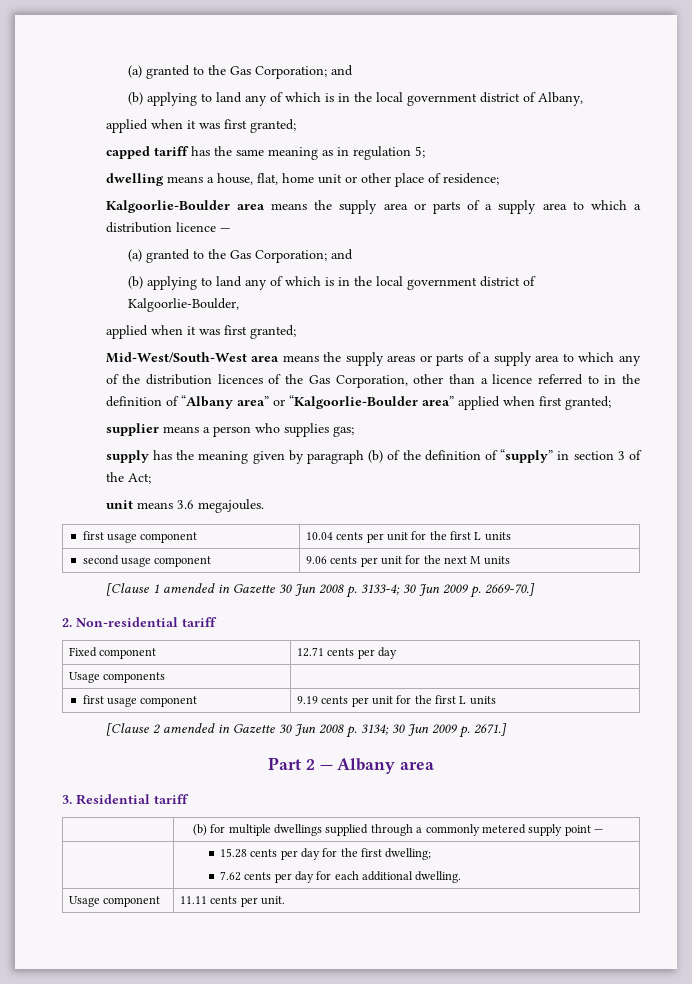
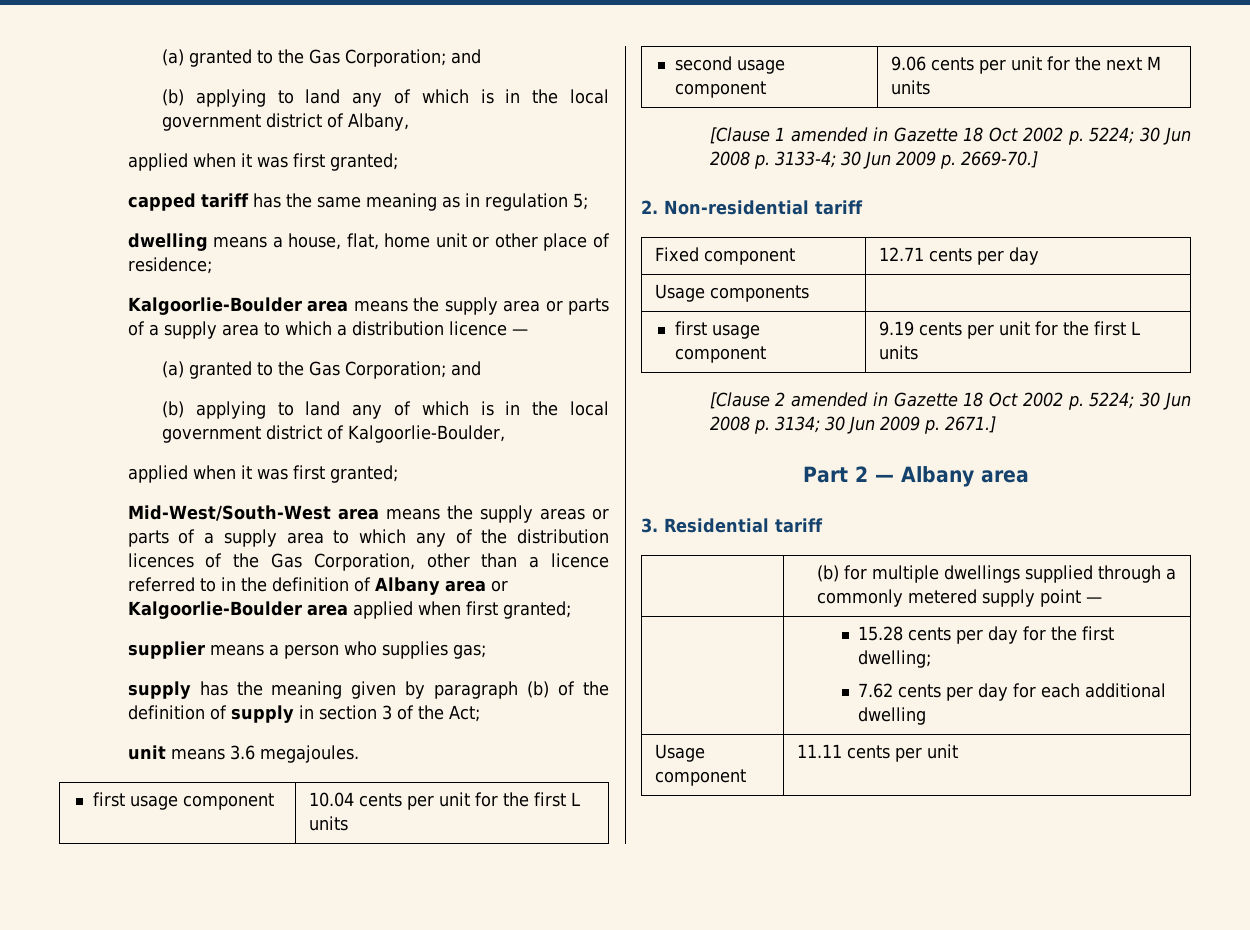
- Mid-West/South-West area means the supply areas or parts of a supply area to which any of the distribution licences of the Gas Corporation, other than a licence referred to in the definition of “Albany area” or “Kalgoorlie-Boulder area” applied when first granted;
+ Mid-West/South-West area means the supply areas or parts of a supply area to which any of the distribution licences of the Gas Corporation, other than a licence referred to in the definition of Albany area or Kalgoorlie-Boulder area applied when first granted;
- supply has the meaning given by paragraph (b) of the definition of “supply” in section 3 of the Act;
+ supply has the meaning given by paragraph (b) of the definition of supply in section 3 of the Act;
- [Clause 1 amended in Gazette 30 Jun 2008 p. 3133-4; 30 Jun 2009 p. 2669-70.]
+ [Clause 1 amended in Gazette 18 Oct 2002 p. 5224; 30 Jun 2008 p. 3133-4; 30 Jun 2009 p. 2669-70.]
- [Clause 2 amended in Gazette 30 Jun 2008 p. 3134; 30 Jun 2009 p. 2671.]
+ [Clause 2 amended in Gazette 18 Oct 2002 p. 5224; 30 Jun 2008 p. 3134; 30 Jun 2009 p. 2671.]
  | 15.28 cents per day for the first dwelling;
- 7.62 cents per day for each additional dwelling.
+ 7.62 cents per day for each additional dwelling
- Usage component | 11.11 cents per unit.
+ Usage component | 11.11 cents per unit

